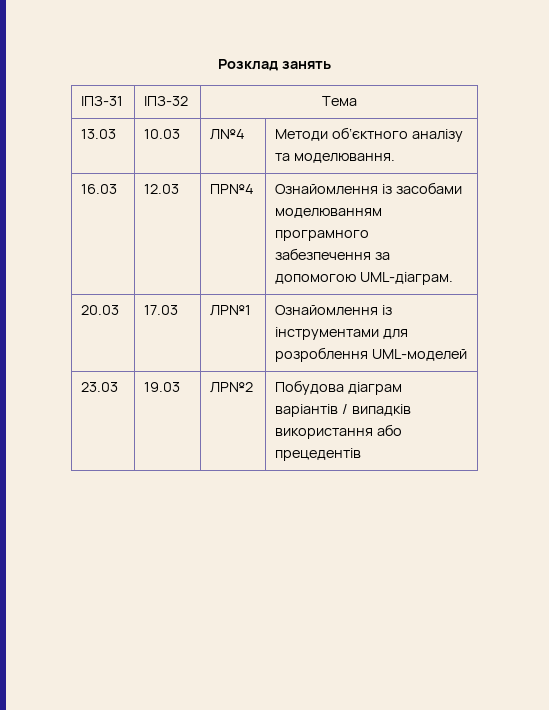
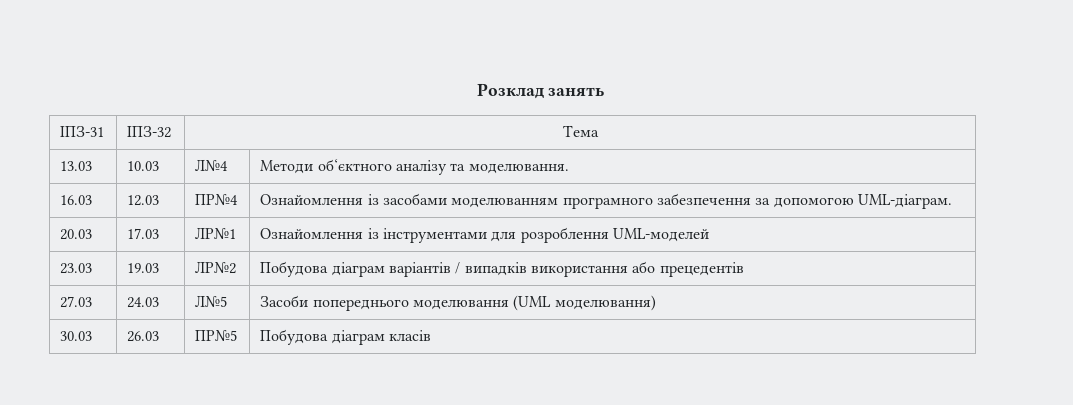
+ 27.03 | 24.03 | Л№5 | Засоби попереднього моделювання (UML моделювання)
+ 30.03 | 26.03 | ПР№5 | Побудова діаграм класів

